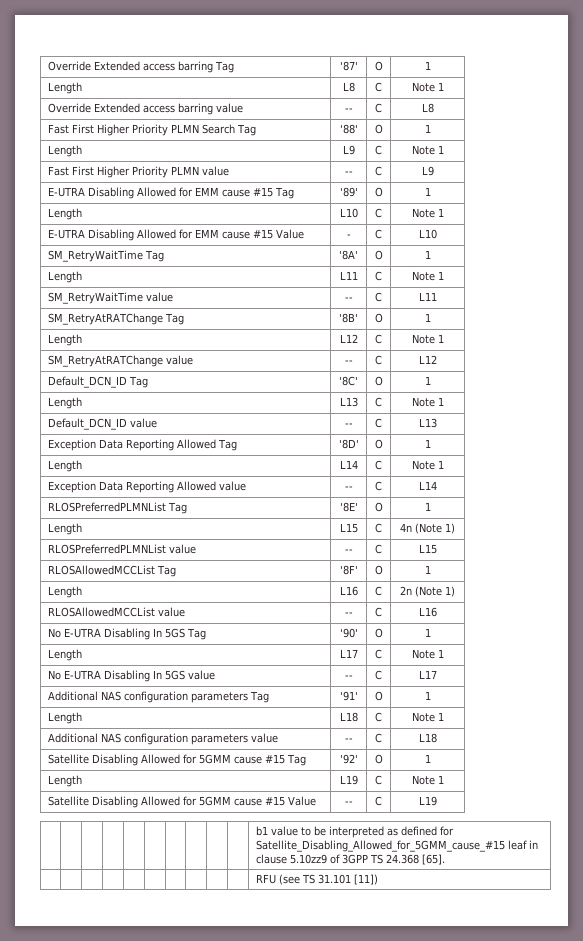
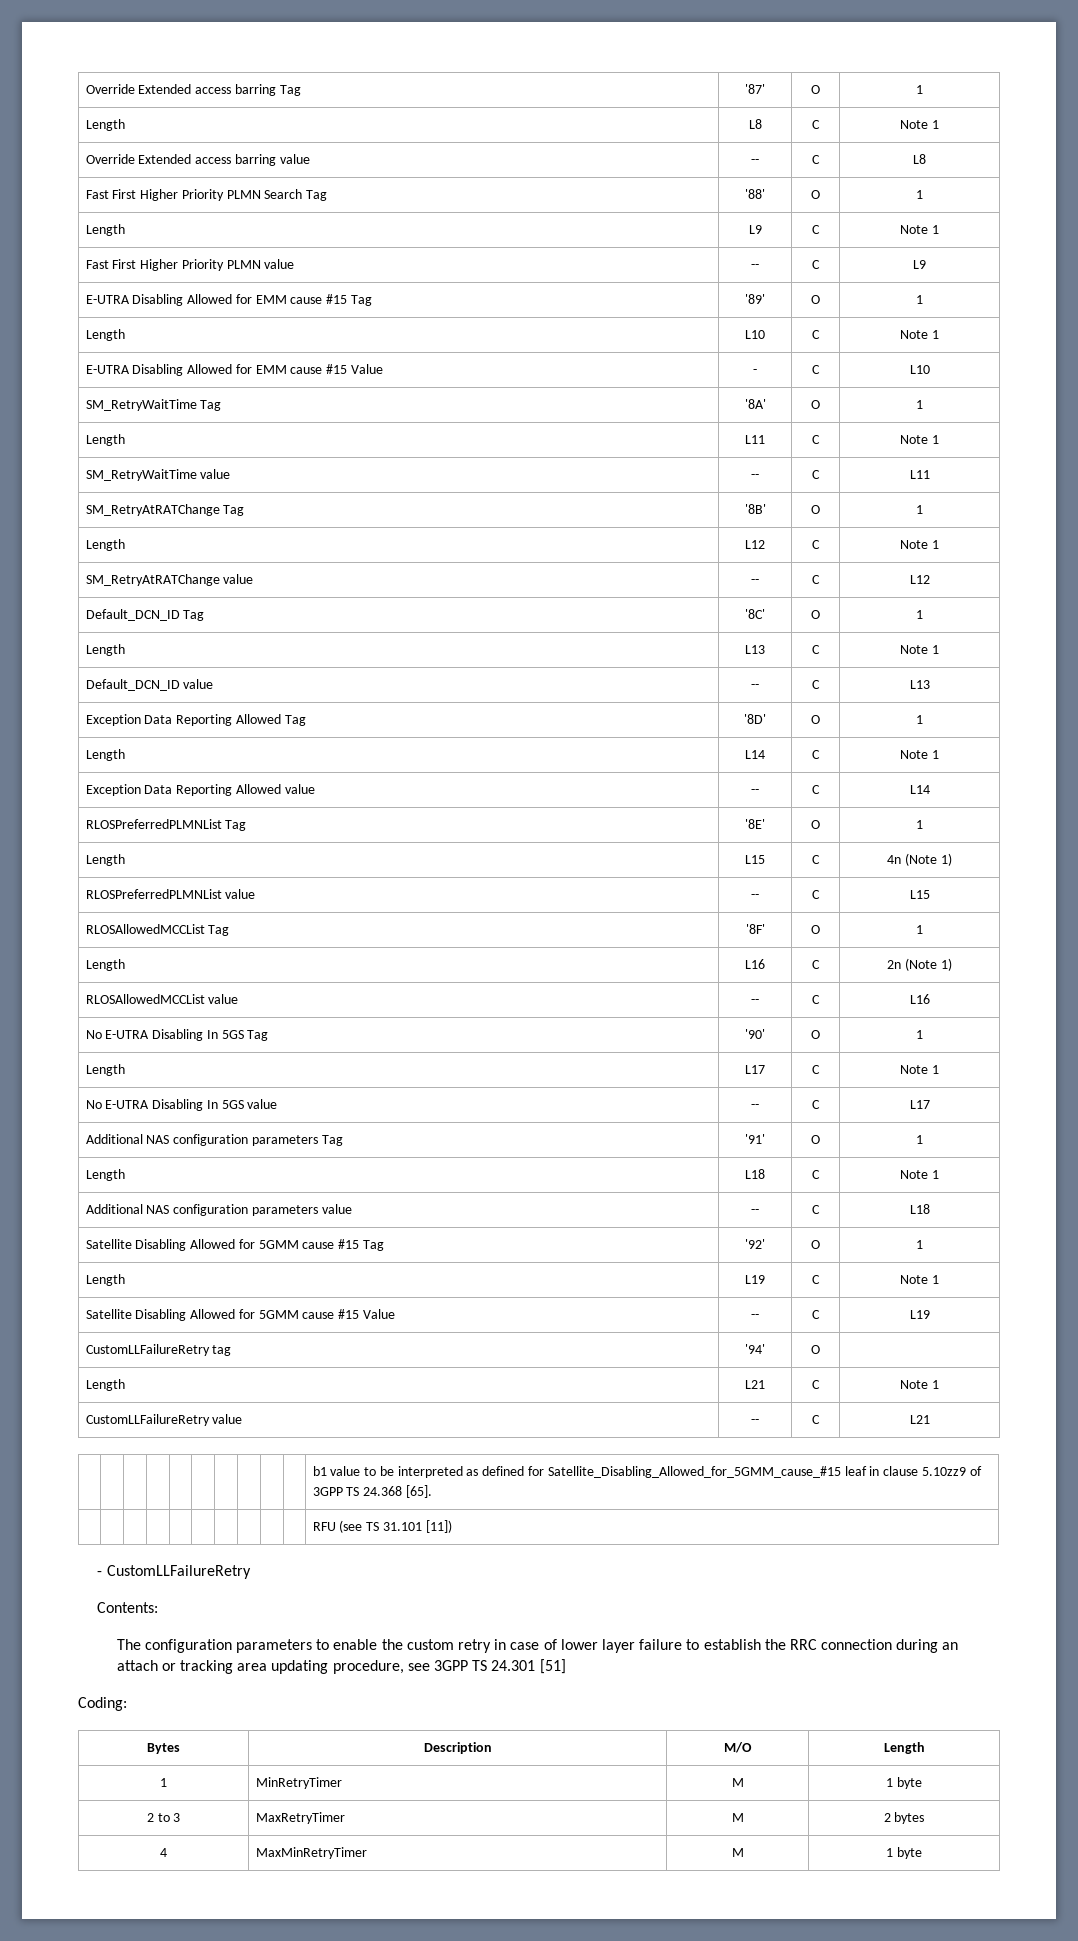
+ CustomLLFailureRetry tag | '94' | O |
+ Length | L21 | C | Note 1
+ CustomLLFailureRetry value | -- | C | L21
+ - CustomLLFailureRetry
+ Contents:
+ The configuration parameters to enable the custom retry in case of lower layer failure to establish the RRC connection during an attach or tracking area updating procedure, see 3GPP TS 24.301 [51]
+ Coding:
+ Bytes | Description | M/O | Length
+ 1 | MinRetryTimer | M | 1 byte
+ 2 to 3 | MaxRetryTimer | M | 2 bytes
+ 4 | MaxMinRetryTimer | M | 1 byte

